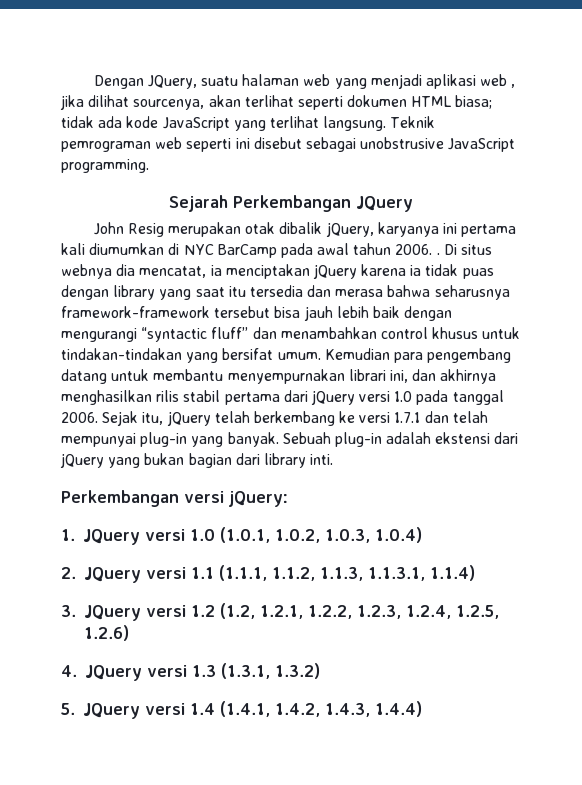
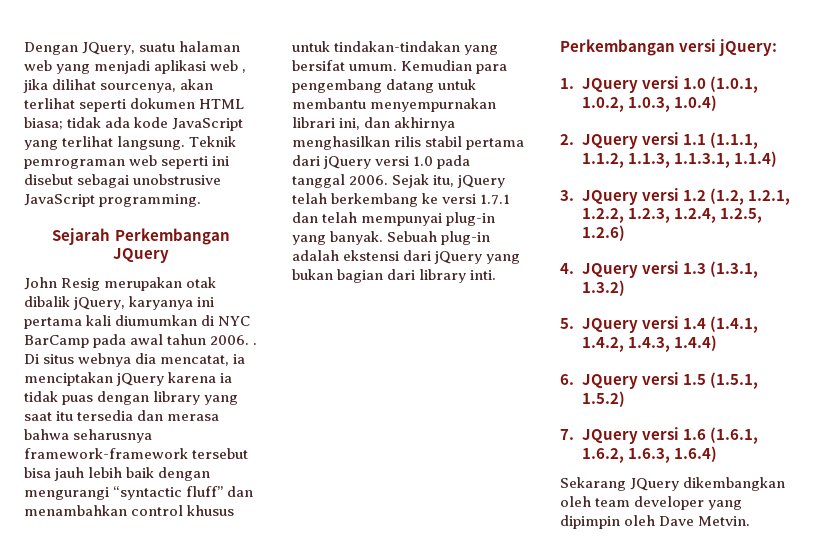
+ 6. JQuery versi 1.5 (1.5.1, 1.5.2)
+ 7. JQuery versi 1.6 (1.6.1, 1.6.2, 1.6.3, 1.6.4)
+ Sekarang JQuery dikembangkan oleh team developer yang dipimpin oleh Dave Metvin.

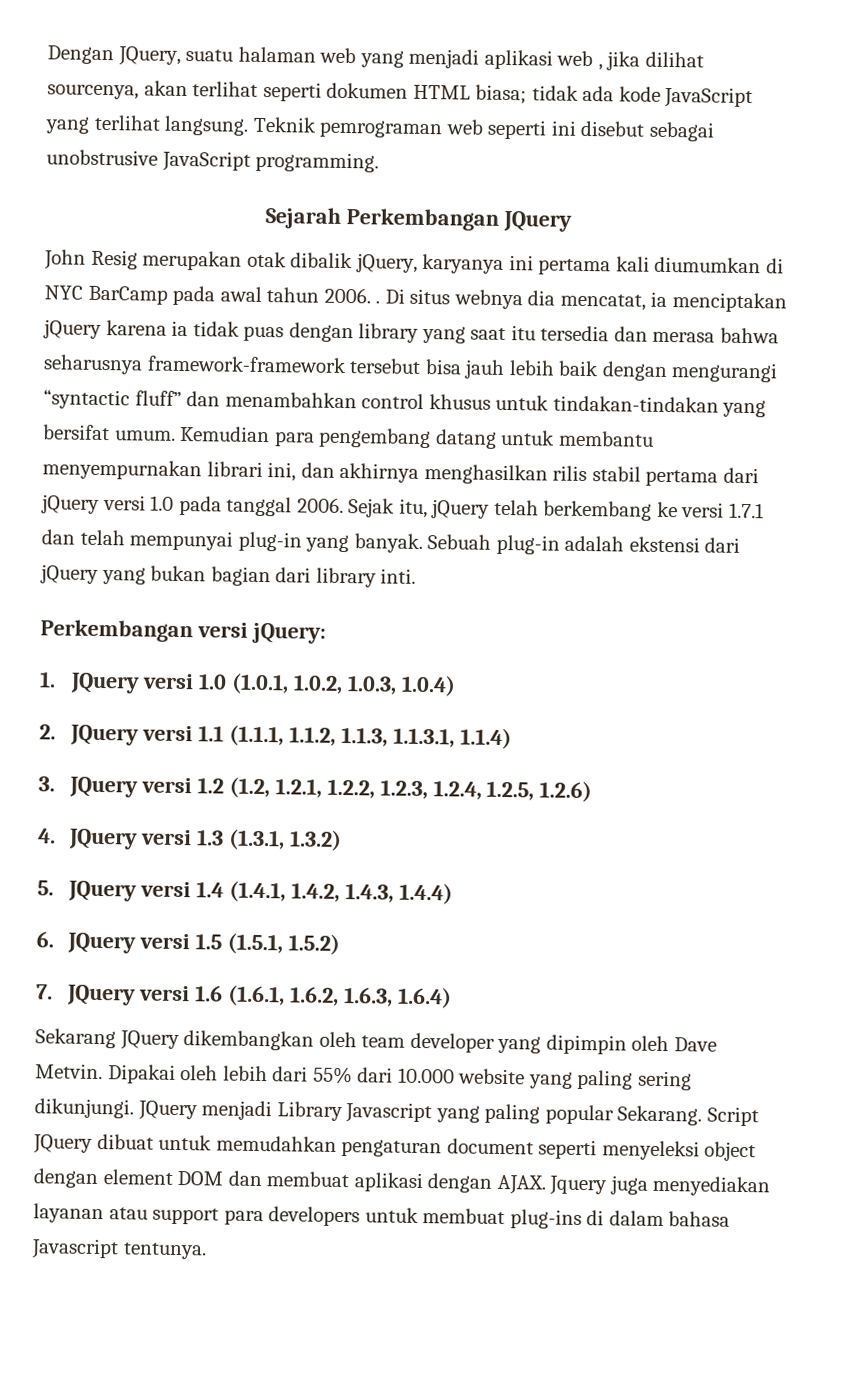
+ Dipakai oleh lebih dari 55% dari 10.000 website yang paling sering dikunjungi. JQuery menjadi Library Javascript yang paling popular Sekarang. Script JQuery dibuat untuk memudahkan pengaturan document seperti menyeleksi object dengan element DOM dan membuat aplikasi dengan AJAX. Jquery juga menyediakan layanan atau support para developers untuk membuat plug-ins di dalam bahasa Javascript tentunya.

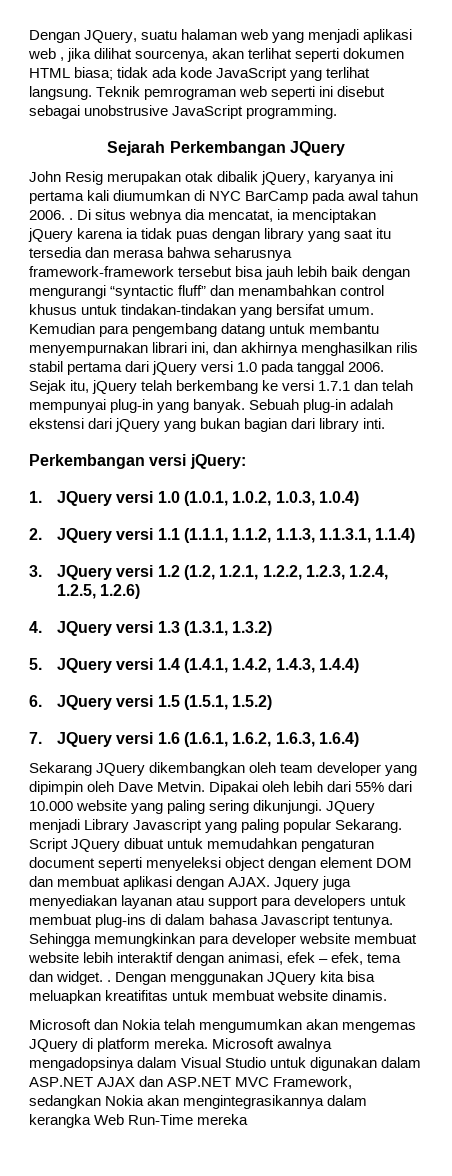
+ Sehingga memungkinkan para developer website membuat website lebih interaktif dengan animasi, efek – efek, tema dan widget. . Dengan menggunakan JQuery kita bisa meluapkan kreatifitas untuk membuat website dinamis.
+ Microsoft dan Nokia telah mengumumkan akan mengemas JQuery di platform mereka. Microsoft awalnya mengadopsinya dalam Visual Studio untuk digunakan dalam ASP.NET AJAX dan ASP.NET MVC Framework, sedangkan Nokia akan mengintegrasikannya dalam kerangka Web Run-Time mereka

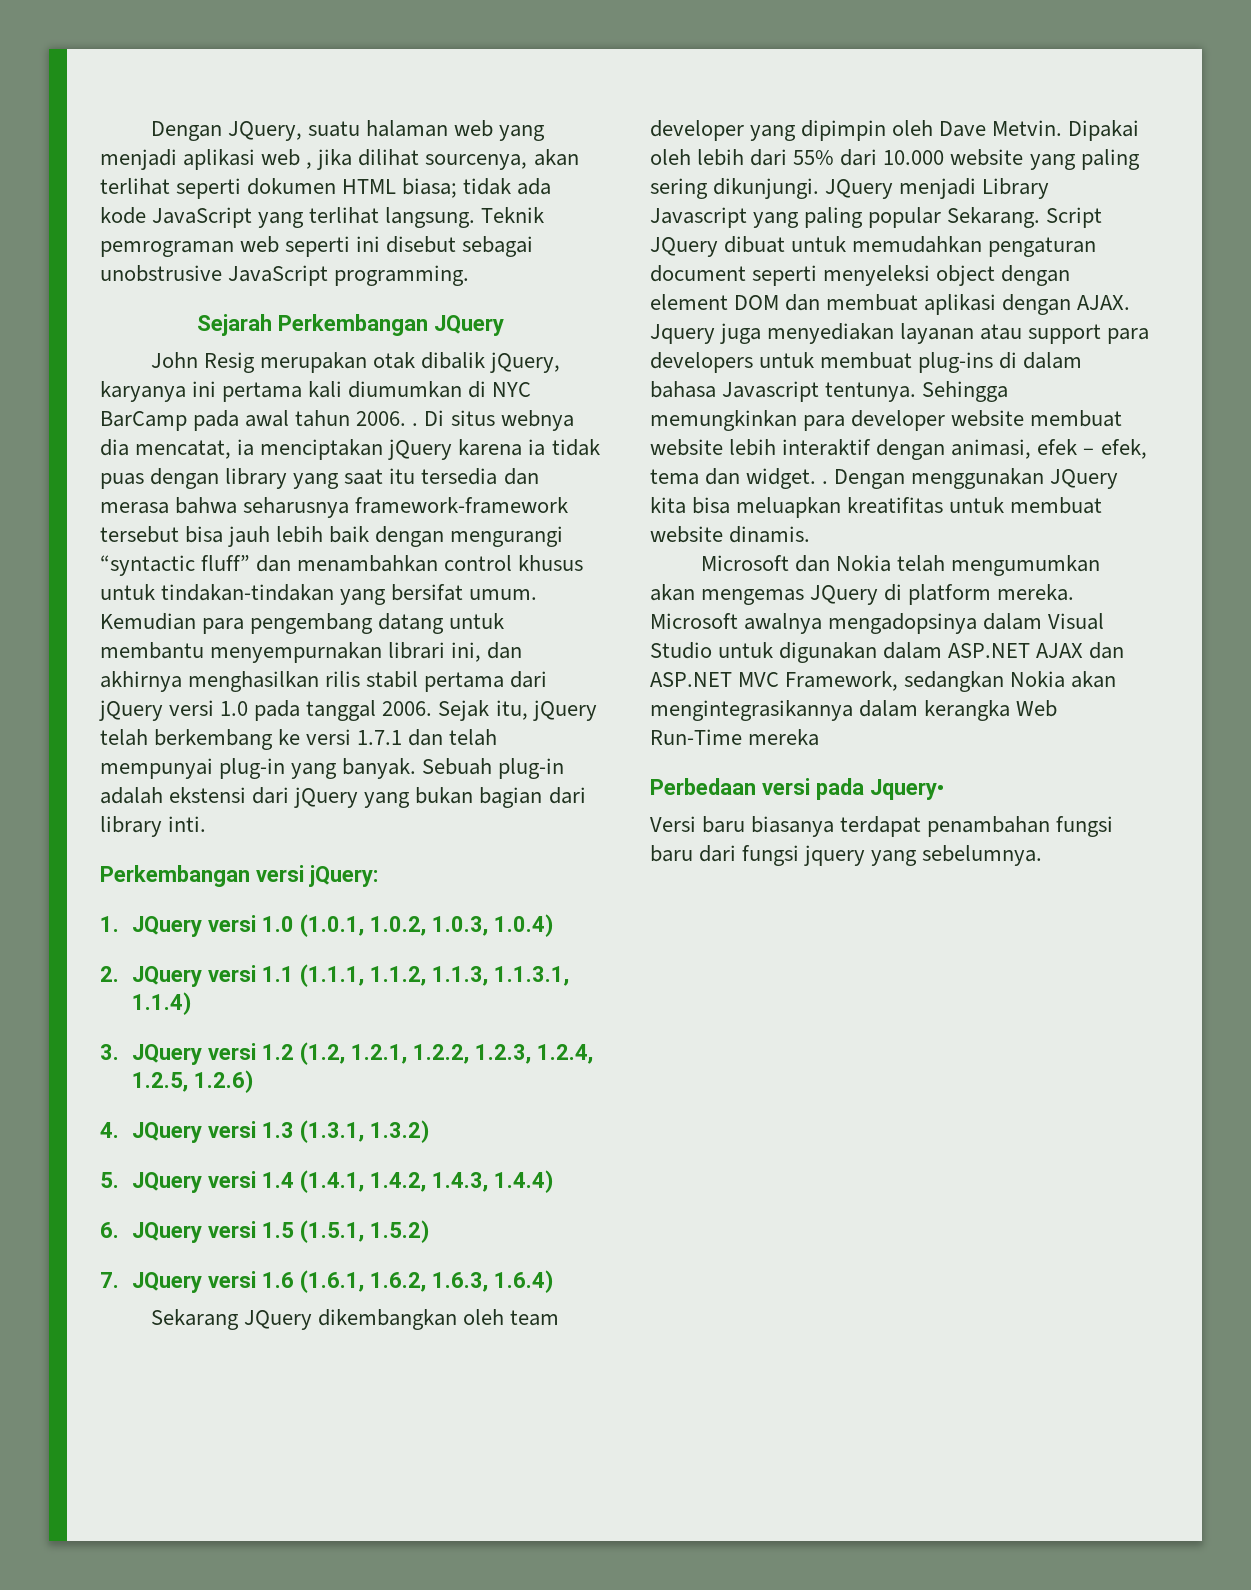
+ Perbedaan versi pada Jquery•
+ Versi baru biasanya terdapat penambahan fungsi baru dari fungsi jquery yang sebelumnya.

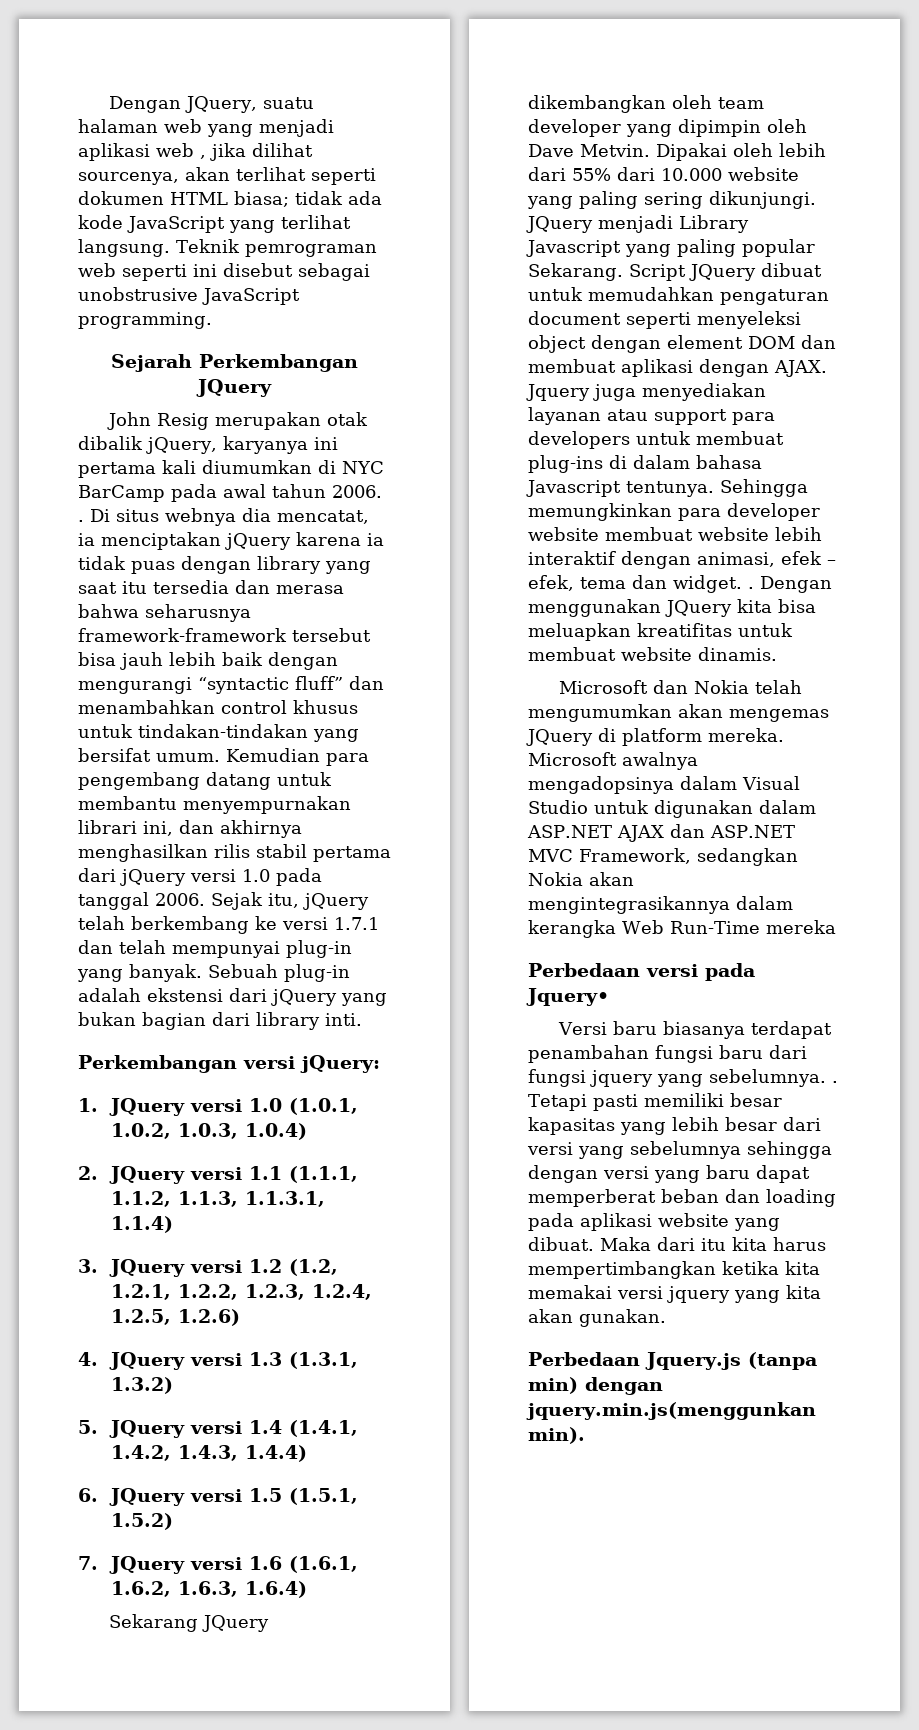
- Versi baru biasanya terdapat penambahan fungsi baru dari fungsi jquery yang sebelumnya.
+ Versi baru biasanya terdapat penambahan fungsi baru dari fungsi jquery yang sebelumnya. . Tetapi pasti memiliki besar kapasitas yang lebih besar dari versi yang sebelumnya sehingga dengan versi yang baru dapat memperberat beban dan loading pada aplikasi website yang dibuat. Maka dari itu kita harus mempertimbangkan ketika kita memakai versi jquery yang kita akan gunakan.
+ Perbedaan Jquery.js (tanpa min) dengan jquery.min.js(menggunkan min).

